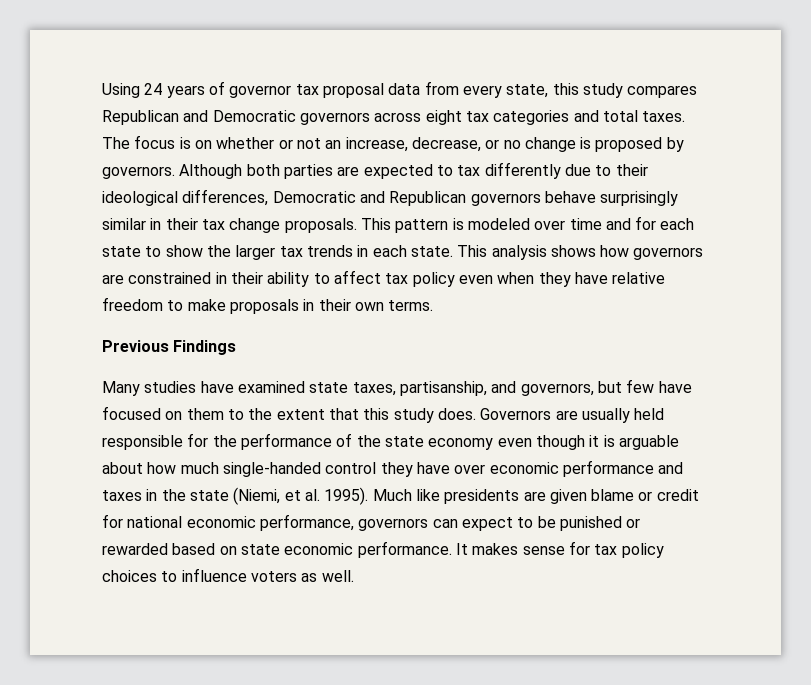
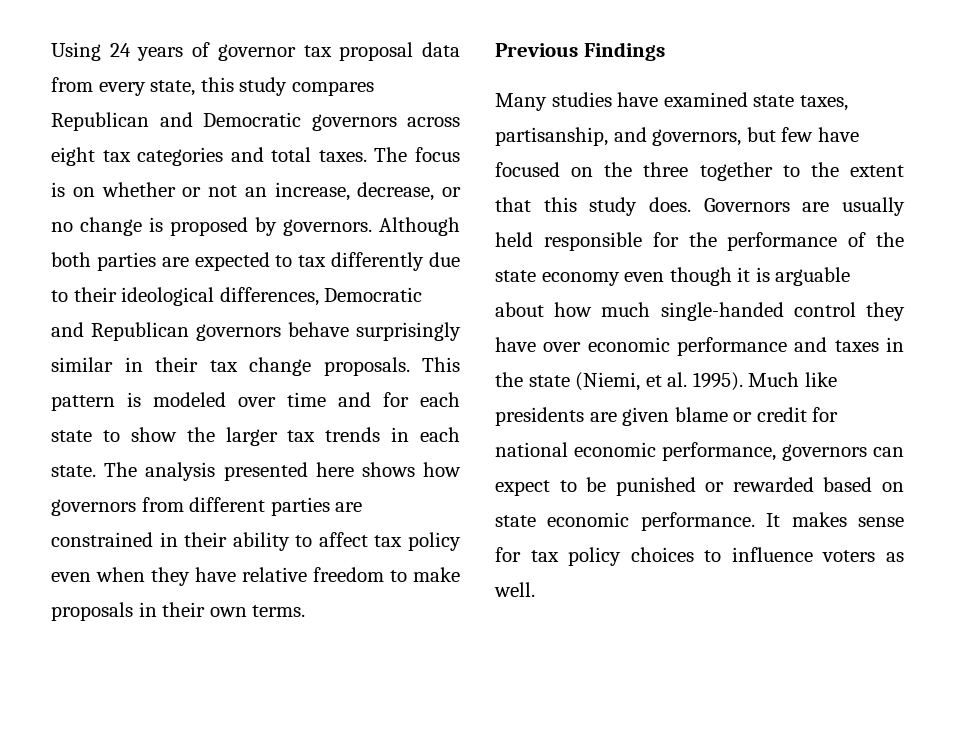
- This analysis shows how governors are constrained in their ability to affect tax policy even when they have relative freedom to make proposals in their own terms.
+ The analysis presented here shows how governors from different parties are constrained in their ability to affect tax policy even when they have relative freedom to make proposals in their own terms.
- Many studies have examined state taxes, partisanship, and governors, but few have focused on them to the extent that this study does.
+ Many studies have examined state taxes, partisanship, and governors, but few have focused on the three together to the extent that this study does.

